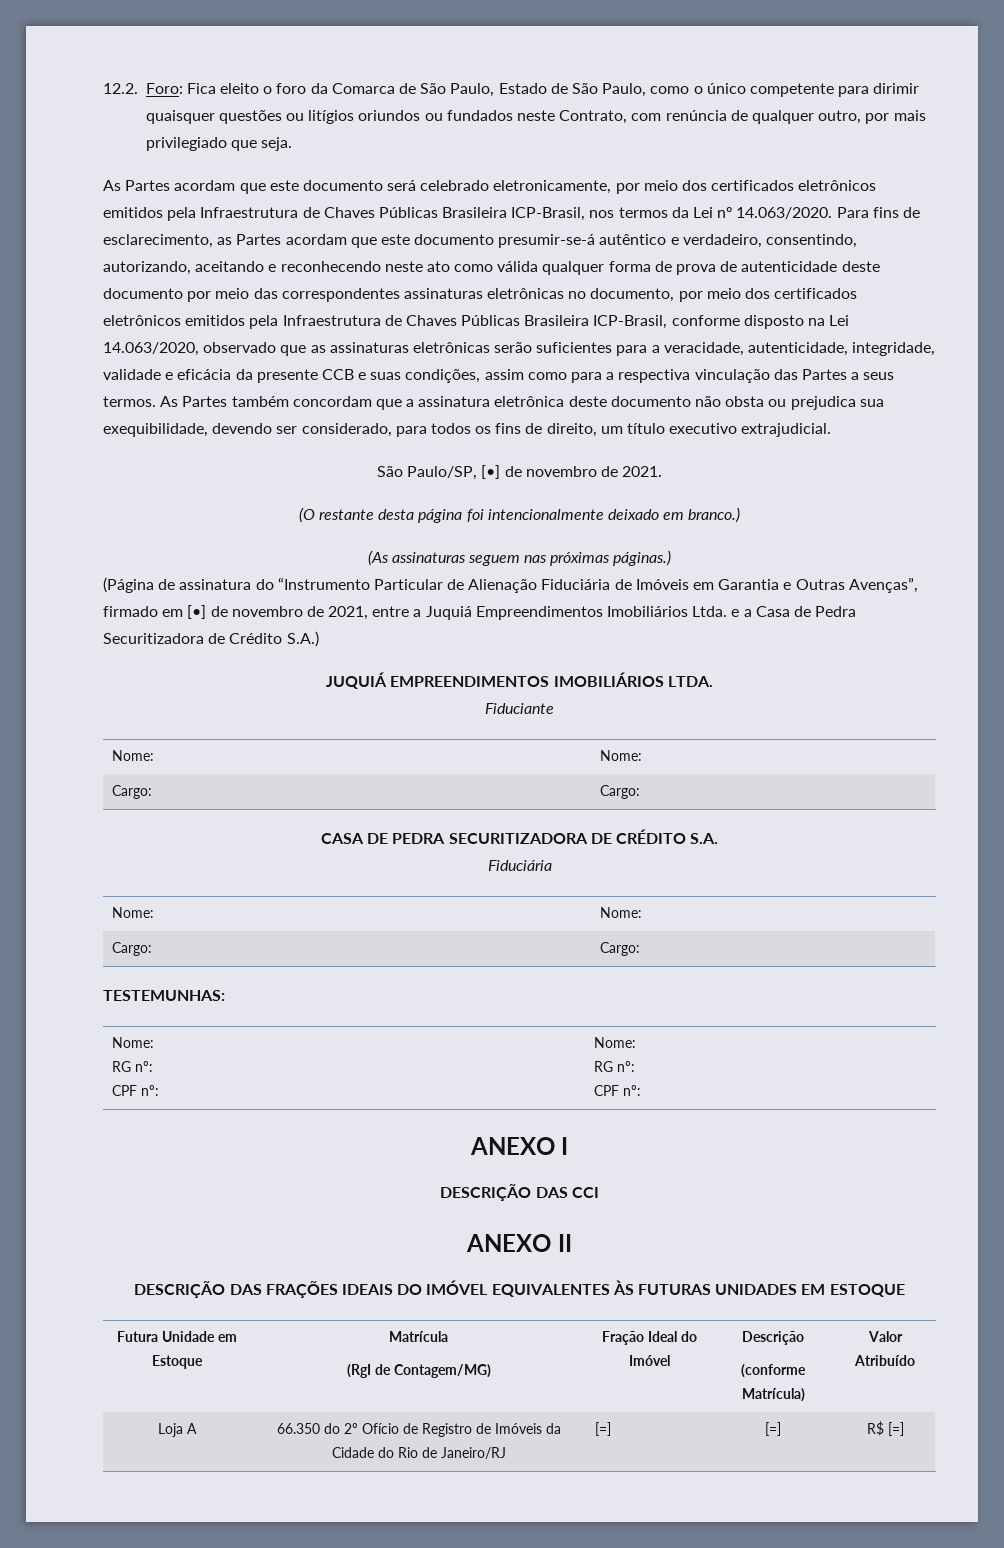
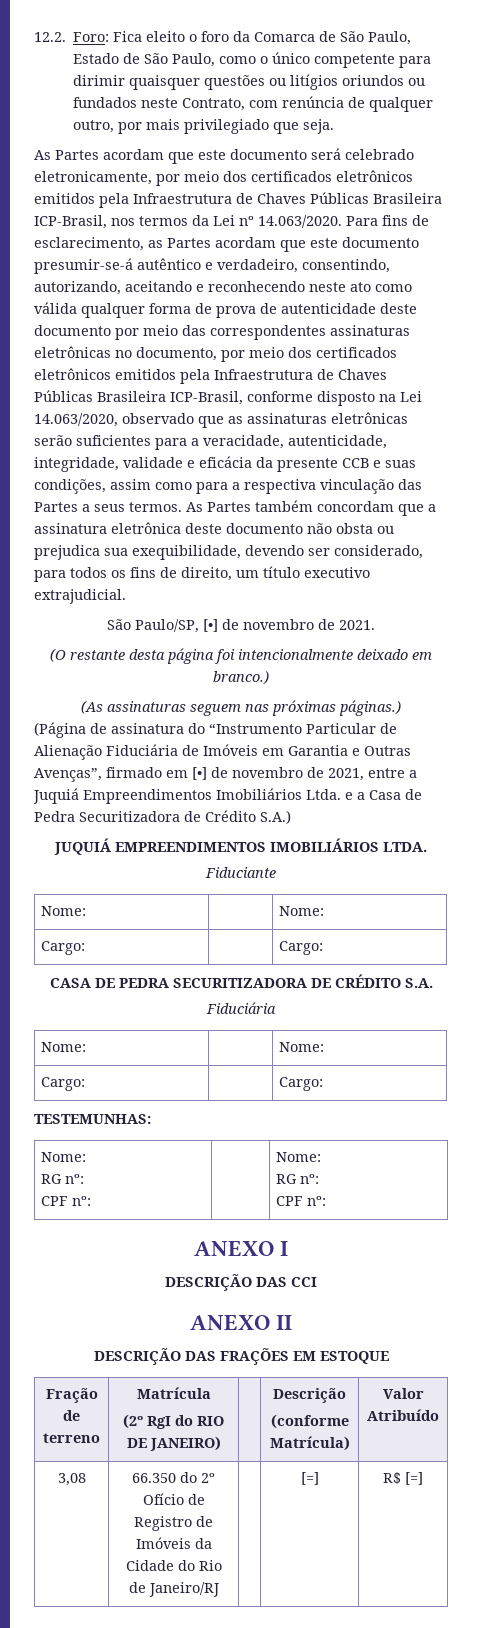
- DESCRIÇÃO DAS FRAÇÕES IDEAIS DO IMÓVEL EQUIVALENTES ÀS FUTURAS UNIDADES EM ESTOQUE
- Futura Unidade em Estoque | Matrícula
- (RgI de Contagem/MG) | Fração Ideal do Imóvel | Descrição
+ DESCRIÇÃO DAS FRAÇÕES EM ESTOQUE
+ Fração de terreno | Matrícula
+ (2º RgI do RIO DE JANEIRO) | | Descrição
- Loja A | 66.350 do 2º Ofício de Registro de Imóveis da Cidade do Rio de Janeiro/RJ | [=] | [=] | R$ [=]
+ 3,08 | 66.350 do 2º Ofício de Registro de Imóveis da Cidade do Rio de Janeiro/RJ | | [=] | R$ [=]

